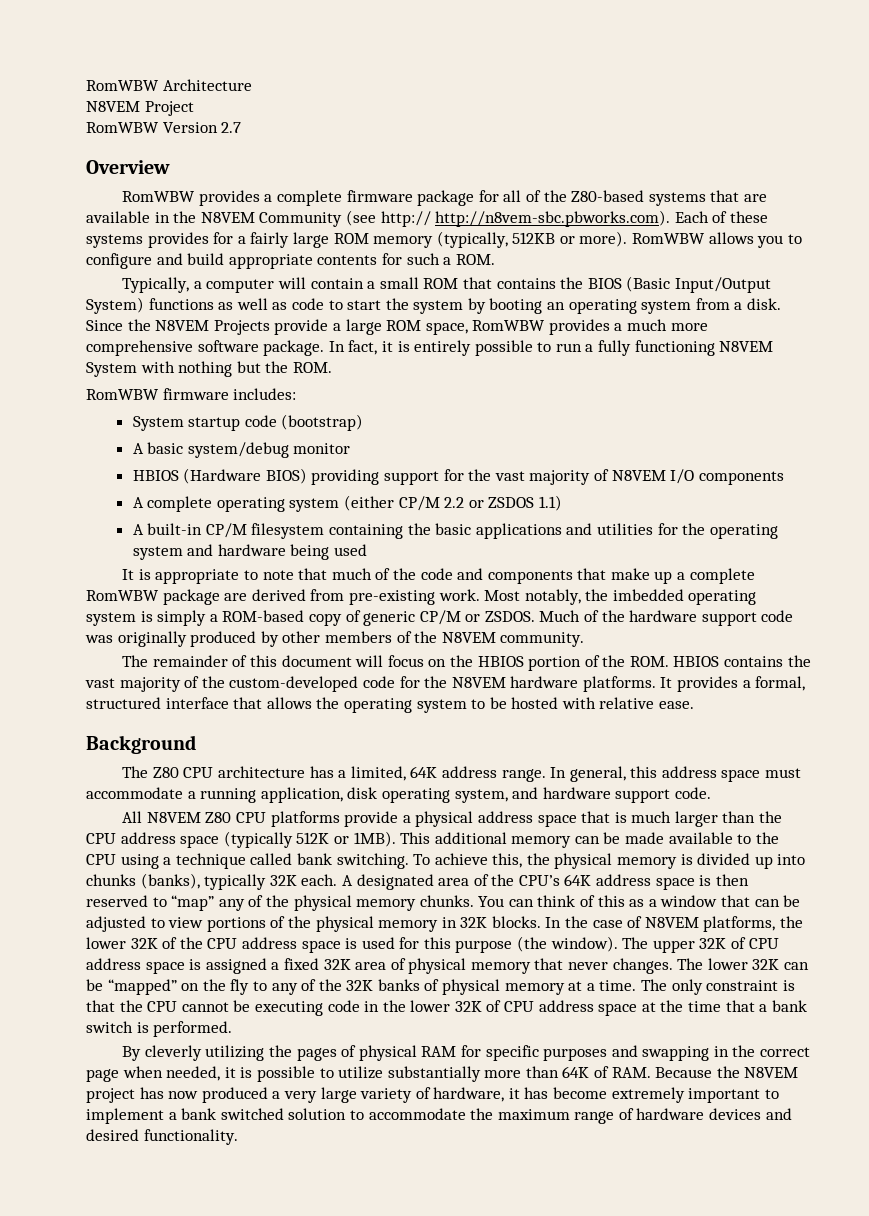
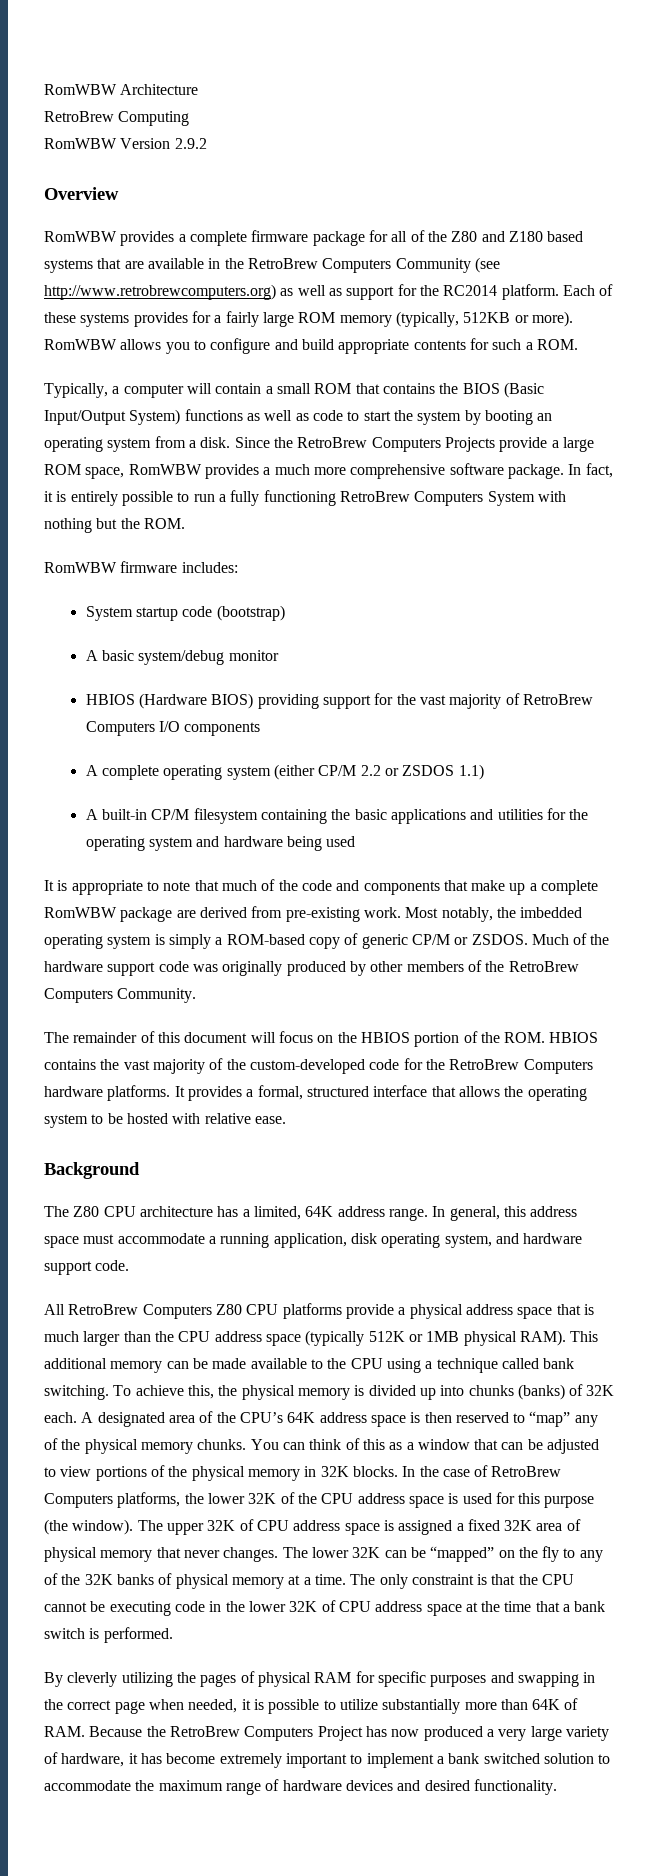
- N8VEM Project
+ RetroBrew Computing
- RomWBW Version 2.7
+ RomWBW Version 2.9.2
- RomWBW provides a complete firmware package for all of the Z80-based systems that are available in the N8VEM Community (see http:// http://n8vem-sbc.pbworks.com). Each of these systems provides for a fairly large ROM memory (typically, 512KB or more).
+ RomWBW provides a complete firmware package for all of the Z80 and Z180 based systems that are available in the RetroBrew Computers Community (see http://www.retrobrewcomputers.org) as well as support for the RC2014 platform. Each of these systems provides for a fairly large ROM memory (typically, 512KB or more).
- Since the N8VEM Projects provide a large ROM space, RomWBW provides a much more comprehensive software package.
+ Since the RetroBrew Computers Projects provide a large ROM space, RomWBW provides a much more comprehensive software package.
- In fact, it is entirely possible to run a fully functioning N8VEM System with nothing but the ROM.
+ In fact, it is entirely possible to run a fully functioning RetroBrew Computers System with nothing but the ROM.
- HBIOS (Hardware BIOS) providing support for the vast majority of N8VEM I/O components
+ HBIOS (Hardware BIOS) providing support for the vast majority of RetroBrew Computers I/O components
- Much of the hardware support code was originally produced by other members of the N8VEM community.
+ Much of the hardware support code was originally produced by other members of the RetroBrew Computers Community.
- The remainder of this document will focus on the HBIOS portion of the ROM. HBIOS contains the vast majority of the custom-developed code for the N8VEM hardware platforms.
+ The remainder of this document will focus on the HBIOS portion of the ROM. HBIOS contains the vast majority of the custom-developed code for the RetroBrew Computers hardware platforms.
- All N8VEM Z80 CPU platforms provide a physical address space that is much larger than the CPU address space (typically 512K or 1MB).
+ All RetroBrew Computers Z80 CPU platforms provide a physical address space that is much larger than the CPU address space (typically 512K or 1MB physical RAM).
- To achieve this, the physical memory is divided up into chunks (banks), typically 32K each.
+ To achieve this, the physical memory is divided up into chunks (banks) of 32K each.
- In the case of N8VEM platforms, the lower 32K of the CPU address space is used for this purpose (the window).
+ In the case of RetroBrew Computers platforms, the lower 32K of the CPU address space is used for this purpose (the window).
- By cleverly utilizing the pages of physical RAM for specific purposes and swapping in the correct page when needed, it is possible to utilize substantially more than 64K of RAM. Because the N8VEM project has now produced a very large variety of hardware, it has become extremely important to implement a bank switched solution to accommodate the maximum range of hardware devices and desired functionality.
+ By cleverly utilizing the pages of physical RAM for specific purposes and swapping in the correct page when needed, it is possible to utilize substantially more than 64K of RAM. Because the RetroBrew Computers Project has now produced a very large variety of hardware, it has become extremely important to implement a bank switched solution to accommodate the maximum range of hardware devices and desired functionality.

